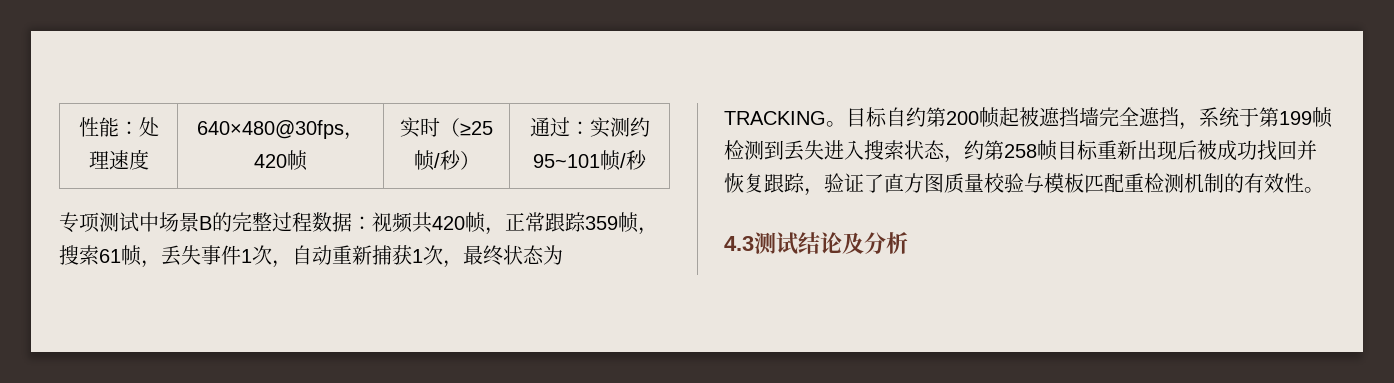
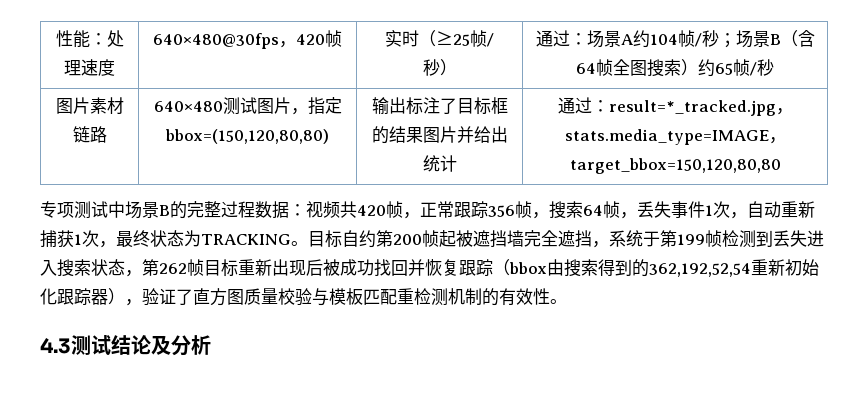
- 性能：处理速度 | 640×480@30fps，420帧 | 实时（≥25帧/秒） | 通过：实测约95~101帧/秒
+ 性能：处理速度 | 640×480@30fps，420帧 | 实时（≥25帧/秒） | 通过：场景A约104帧/秒；场景B（含64帧全图搜索）约65帧/秒
+ 图片素材链路 | 640×480测试图片，指定bbox=(150,120,80,80) | 输出标注了目标框的结果图片并给出统计 | 通过：result=*_tracked.jpg，stats.media_type=IMAGE，target_bbox=150,120,80,80
- 专项测试中场景B的完整过程数据：视频共420帧，正常跟踪359帧，搜索61帧，丢失事件1次，自动重新捕获1次，最终状态为TRACKING。
+ 专项测试中场景B的完整过程数据：视频共420帧，正常跟踪356帧，搜索64帧，丢失事件1次，自动重新捕获1次，最终状态为TRACKING。
- 目标自约第200帧起被遮挡墙完全遮挡，系统于第199帧检测到丢失进入搜索状态，约第258帧目标重新出现后被成功找回并恢复跟踪，验证了直方图质量校验与模板匹配重检测机制的有效性。
+ 目标自约第200帧起被遮挡墙完全遮挡，系统于第199帧检测到丢失进入搜索状态，第262帧目标重新出现后被成功找回并恢复跟踪（bbox由搜索得到的362,192,52,54重新初始化跟踪器），验证了直方图质量校验与模板匹配重检测机制的有效性。

